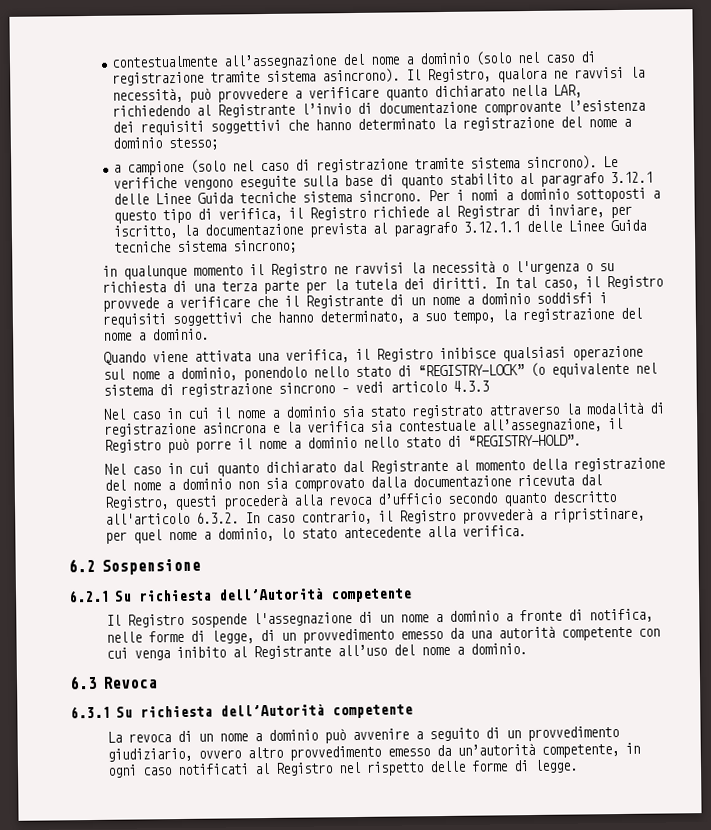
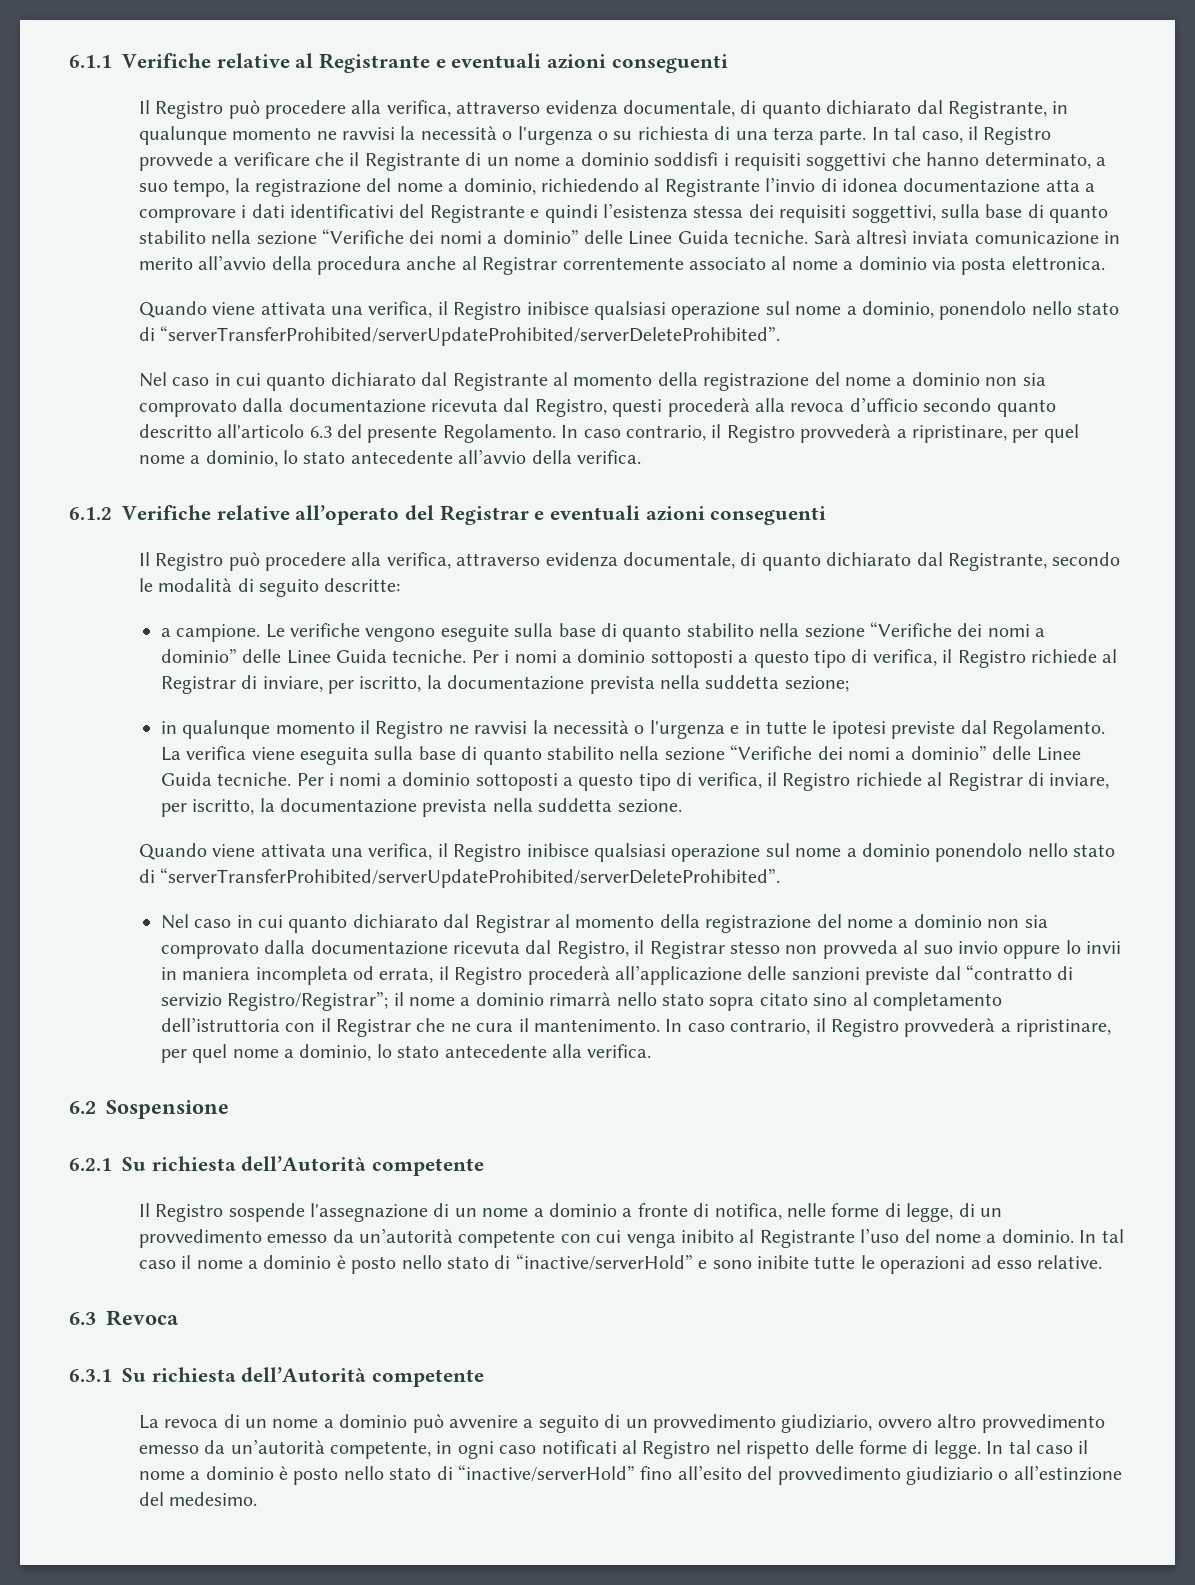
- contestualmente all’assegnazione del nome a dominio (solo nel caso di registrazione tramite sistema asincrono). Il Registro, qualora ne ravvisi la necessità, può provvedere a verificare quanto dichiarato nella LAR, richiedendo al Registrante l’invio di documentazione comprovante l’esistenza dei requisiti soggettivi che hanno determinato la registrazione del nome a dominio stesso;
- a campione (solo nel caso di registrazione tramite sistema sincrono). Le verifiche vengono eseguite sulla base di quanto stabilito al paragrafo 3.12.1 delle Linee Guida tecniche sistema sincrono. Per i nomi a dominio sottoposti a questo tipo di verifica, il Registro richiede al Registrar di inviare, per iscritto, la documentazione prevista al paragrafo 3.12.1.1 delle Linee Guida tecniche sistema sincrono;
- in qualunque momento il Registro ne ravvisi la necessità o l'urgenza o su richiesta di una terza parte per la tutela dei diritti.
+ 6.1.1 Verifiche relative al Registrante e eventuali azioni conseguenti
+ Il Registro può procedere alla verifica, attraverso evidenza documentale, di quanto dichiarato dal Registrante, in qualunque momento ne ravvisi la necessità o l'urgenza o su richiesta di una terza parte.
- In tal caso, il Registro provvede a verificare che il Registrante di un nome a dominio soddisfi i requisiti soggettivi che hanno determinato, a suo tempo, la registrazione del nome a dominio.
+ In tal caso, il Registro provvede a verificare che il Registrante di un nome a dominio soddisfi i requisiti soggettivi che hanno determinato, a suo tempo, la registrazione del nome a dominio, richiedendo al Registrante l’invio di idonea documentazione atta a comprovare i dati identificativi del Registrante e quindi l’esistenza stessa dei requisiti soggettivi, sulla base di quanto stabilito nella sezione “Verifiche dei nomi a dominio” delle Linee Guida tecniche. Sarà altresì inviata comunicazione in merito all’avvio della procedura anche al Registrar correntemente associato al nome a dominio via posta elettronica.
- Quando viene attivata una verifica, il Registro inibisce qualsiasi operazione sul nome a dominio, ponendolo nello stato di “REGISTRY-LOCK” (o equivalente nel sistema di registrazione sincrono – vedi articolo 4.3.3
- Nel caso in cui il nome a dominio sia stato registrato attraverso la modalità di registrazione asincrona e la verifica sia contestuale all’assegnazione, il Registro può porre il nome a dominio nello stato di “REGISTRY-HOLD”.
+ Quando viene attivata una verifica, il Registro inibisce qualsiasi operazione sul nome a dominio, ponendolo nello stato di “serverTransferProhibited/serverUpdateProhibited/serverDeleteProhibited”.
- Nel caso in cui quanto dichiarato dal Registrante al momento della registrazione del nome a dominio non sia comprovato dalla documentazione ricevuta dal Registro, questi procederà alla revoca d’ufficio secondo quanto descritto all'articolo 6.3.2. In caso contrario, il Registro provvederà a ripristinare, per quel nome a dominio, lo stato antecedente alla verifica.
+ Nel caso in cui quanto dichiarato dal Registrante al momento della registrazione del nome a dominio non sia comprovato dalla documentazione ricevuta dal Registro, questi procederà alla revoca d’ufficio secondo quanto descritto all'articolo 6.3 del presente Regolamento. In caso contrario, il Registro provvederà a ripristinare, per quel nome a dominio, lo stato antecedente all’avvio della verifica.
+ 6.1.2 Verifiche relative all’operato del Registrar e eventuali azioni conseguenti
+ Il Registro può procedere alla verifica, attraverso evidenza documentale, di quanto dichiarato dal Registrante, secondo le modalità di seguito descritte:
+ a campione. Le verifiche vengono eseguite sulla base di quanto stabilito nella sezione “Verifiche dei nomi a dominio” delle Linee Guida tecniche. Per i nomi a dominio sottoposti a questo tipo di verifica, il Registro richiede al Registrar di inviare, per iscritto, la documentazione prevista nella suddetta sezione;
+ in qualunque momento il Registro ne ravvisi la necessità o l'urgenza e in tutte le ipotesi previste dal Regolamento. La verifica viene eseguita sulla base di quanto stabilito nella sezione “Verifiche dei nomi a dominio” delle Linee Guida tecniche. Per i nomi a dominio sottoposti a questo tipo di verifica, il Registro richiede al Registrar di inviare, per iscritto, la documentazione prevista nella suddetta sezione.
+ Quando viene attivata una verifica, il Registro inibisce qualsiasi operazione sul nome a dominio ponendolo nello stato di “serverTransferProhibited/serverUpdateProhibited/serverDeleteProhibited”.
+ Nel caso in cui quanto dichiarato dal Registrar al momento della registrazione del nome a dominio non sia comprovato dalla documentazione ricevuta dal Registro, il Registrar stesso non provveda al suo invio oppure lo invii in maniera incompleta od errata, il Registro procederà all’applicazione delle sanzioni previste dal “contratto di servizio Registro/Registrar”; il nome a dominio rimarrà nello stato sopra citato sino al completamento dell’istruttoria con il Registrar che ne cura il mantenimento. In caso contrario, il Registro provvederà a ripristinare, per quel nome a dominio, lo stato antecedente alla verifica.
- Il Registro sospende l'assegnazione di un nome a dominio a fronte di notifica, nelle forme di legge, di un provvedimento emesso da una autorità competente con cui venga inibito al Registrante all’uso del nome a dominio.
+ Il Registro sospende l'assegnazione di un nome a dominio a fronte di notifica, nelle forme di legge, di un provvedimento emesso da un’autorità competente con cui venga inibito al Registrante l’uso del nome a dominio. In tal caso il nome a dominio è posto nello stato di “inactive/serverHold” e sono inibite tutte le operazioni ad esso relative.
+ In tal caso il nome a dominio è posto nello stato di “inactive/serverHold” fino all’esito del provvedimento giudiziario o all’estinzione del medesimo.

